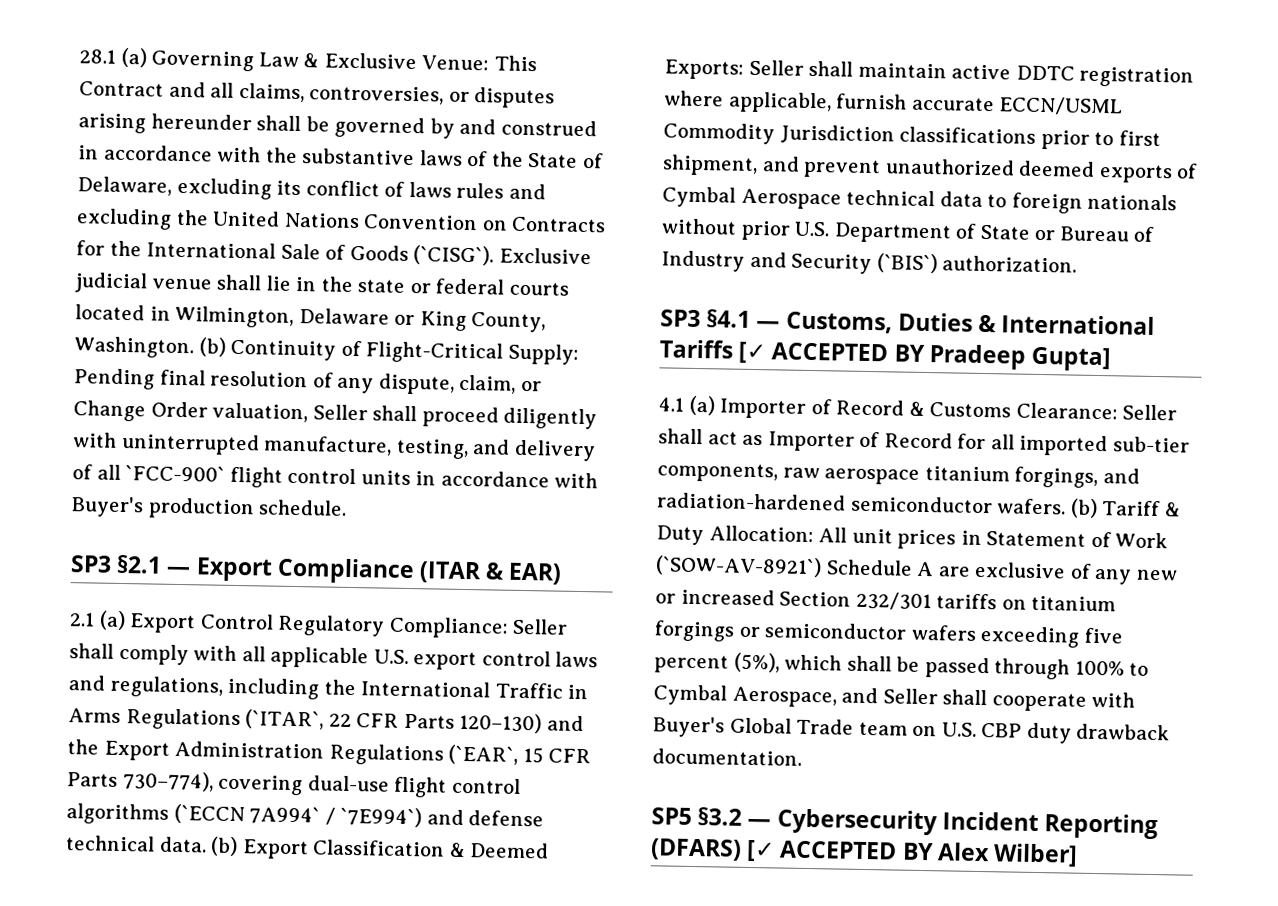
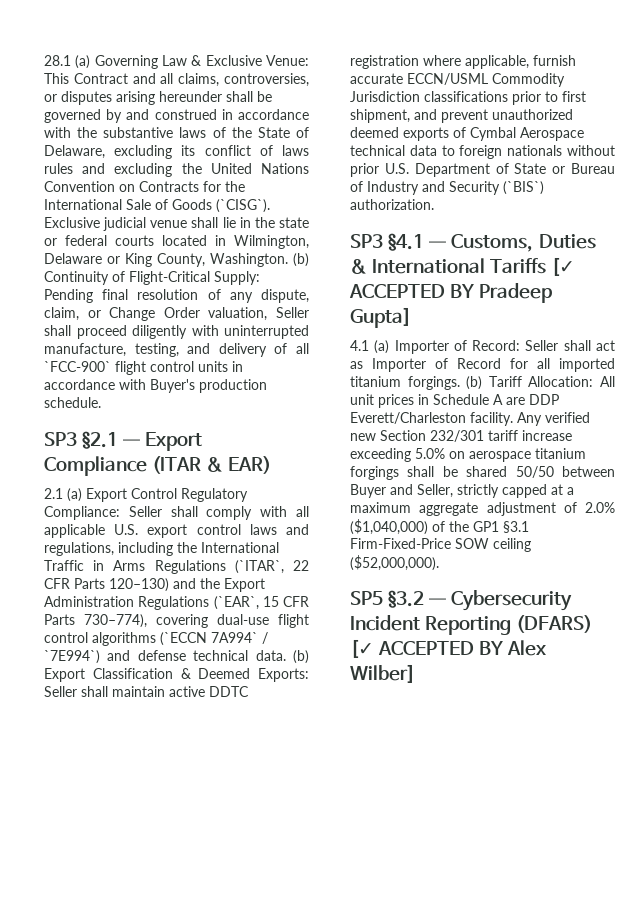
- 4.1 (a) Importer of Record & Customs Clearance: Seller shall act as Importer of Record for all imported sub-tier components, raw aerospace titanium forgings, and radiation-hardened semiconductor wafers. (b) Tariff & Duty Allocation: All unit prices in Statement of Work (`SOW-AV-8921`) Schedule A are exclusive of any new or increased Section 232/301 tariffs on titanium forgings or semiconductor wafers exceeding five percent (5%), which shall be passed through 100% to Cymbal Aerospace, and Seller shall cooperate with Buyer's Global Trade team on U.S. CBP duty drawback documentation.
+ 4.1 (a) Importer of Record: Seller shall act as Importer of Record for all imported titanium forgings. (b) Tariff Allocation: All unit prices in Schedule A are DDP Everett/Charleston facility. Any verified new Section 232/301 tariff increase exceeding 5.0% on aerospace titanium forgings shall be shared 50/50 between Buyer and Seller, strictly capped at a maximum aggregate adjustment of 2.0% ($1,040,000) of the GP1 §3.1 Firm-Fixed-Price SOW ceiling ($52,000,000).

